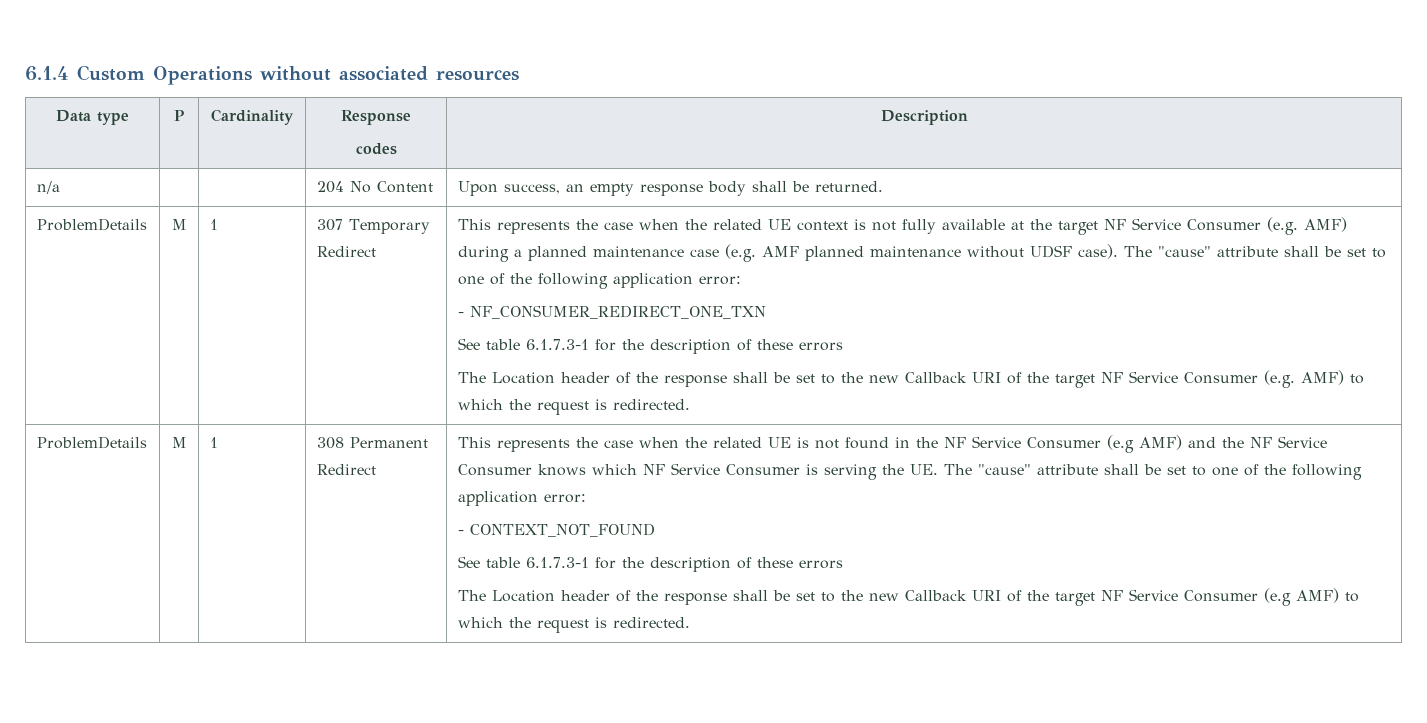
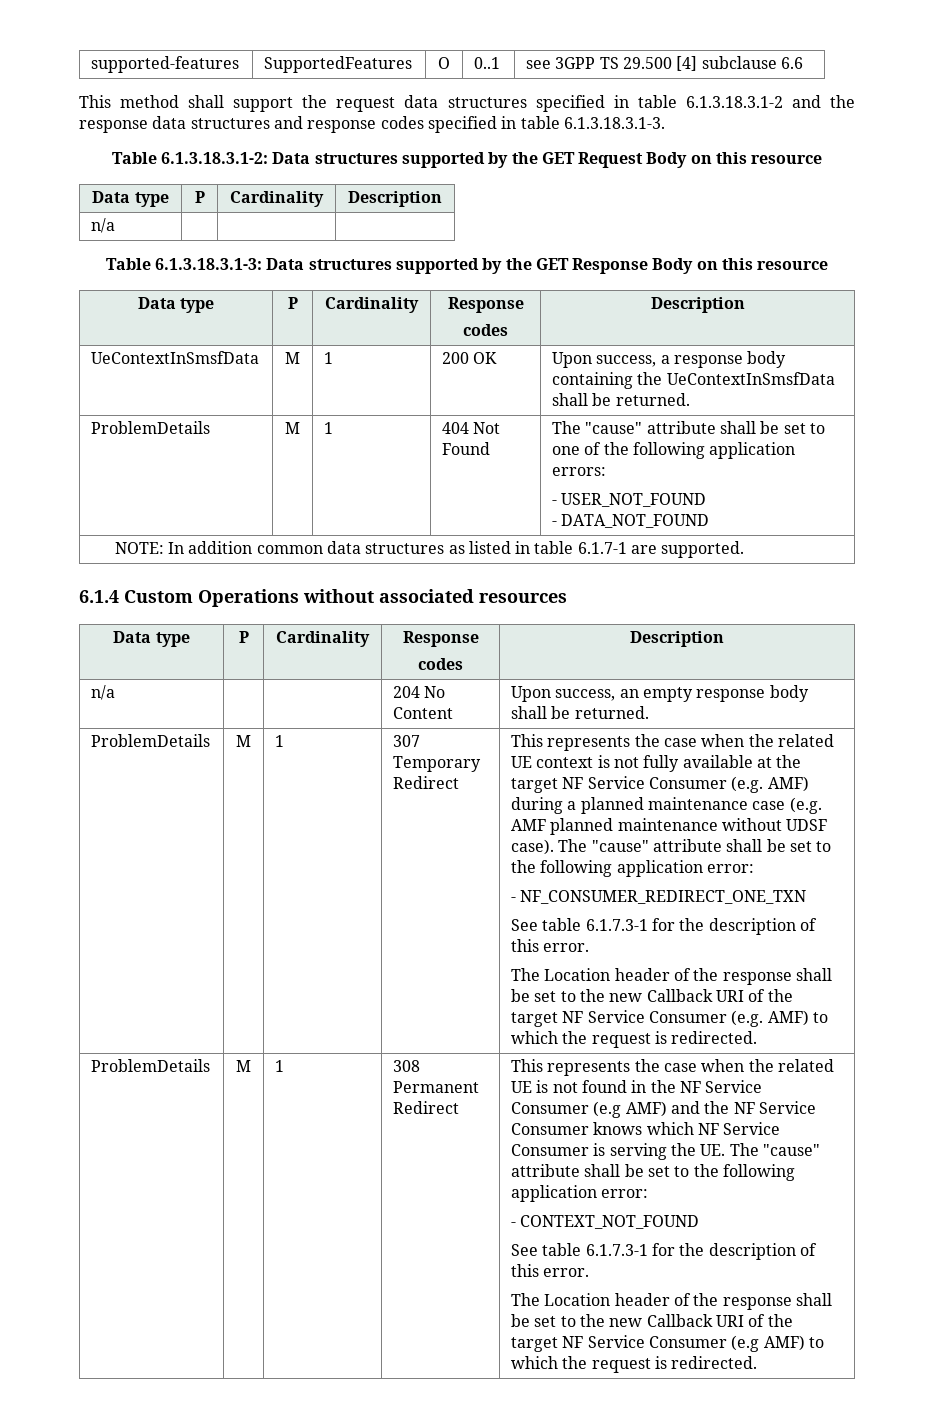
+ supported-features | SupportedFeatures | O | 0..1 | see 3GPP TS 29.500 [4] subclause 6.6
+ This method shall support the request data structures specified in table 6.1.3.18.3.1-2 and the response data structures and response codes specified in table 6.1.3.18.3.1-3.
+ Table 6.1.3.18.3.1-2: Data structures supported by the GET Request Body on this resource
+ Data type | P | Cardinality | Description
+ n/a | | |
+ Table 6.1.3.18.3.1-3: Data structures supported by the GET Response Body on this resource
+ Data type | P | Cardinality | Response
+ codes | Description
+ UeContextInSmsfData | M | 1 | 200 OK | Upon success, a response body containing the UeContextInSmsfData shall be returned.
+ ProblemDetails | M | 1 | 404 Not Found | The "cause" attribute shall be set to one of the following application errors:
+ - USER_NOT_FOUND
+ - DATA_NOT_FOUND
+ NOTE: In addition common data structures as listed in table 6.1.7-1 are supported.
- This represents the case when the related UE context is not fully available at the target NF Service Consumer (e.g. AMF) during a planned maintenance case (e.g. AMF planned maintenance without UDSF case). The "cause" attribute shall be set to one of the following application error:
+ This represents the case when the related UE context is not fully available at the target NF Service Consumer (e.g. AMF) during a planned maintenance case (e.g. AMF planned maintenance without UDSF case). The "cause" attribute shall be set to the following application error:
  - NF_CONSUMER_REDIRECT_ONE_TXN
- See table 6.1.7.3-1 for the description of these errors
+ See table 6.1.7.3-1 for the description of this error.
- This represents the case when the related UE is not found in the NF Service Consumer (e.g AMF) and the NF Service Consumer knows which NF Service Consumer is serving the UE. The "cause" attribute shall be set to one of the following application error:
+ This represents the case when the related UE is not found in the NF Service Consumer (e.g AMF) and the NF Service Consumer knows which NF Service Consumer is serving the UE. The "cause" attribute shall be set to the following application error:
  - CONTEXT_NOT_FOUND
- See table 6.1.7.3-1 for the description of these errors
+ See table 6.1.7.3-1 for the description of this error.

